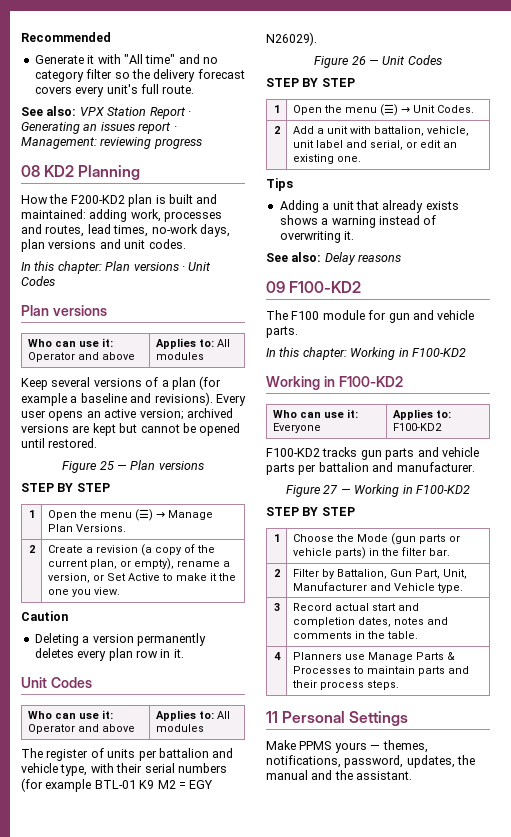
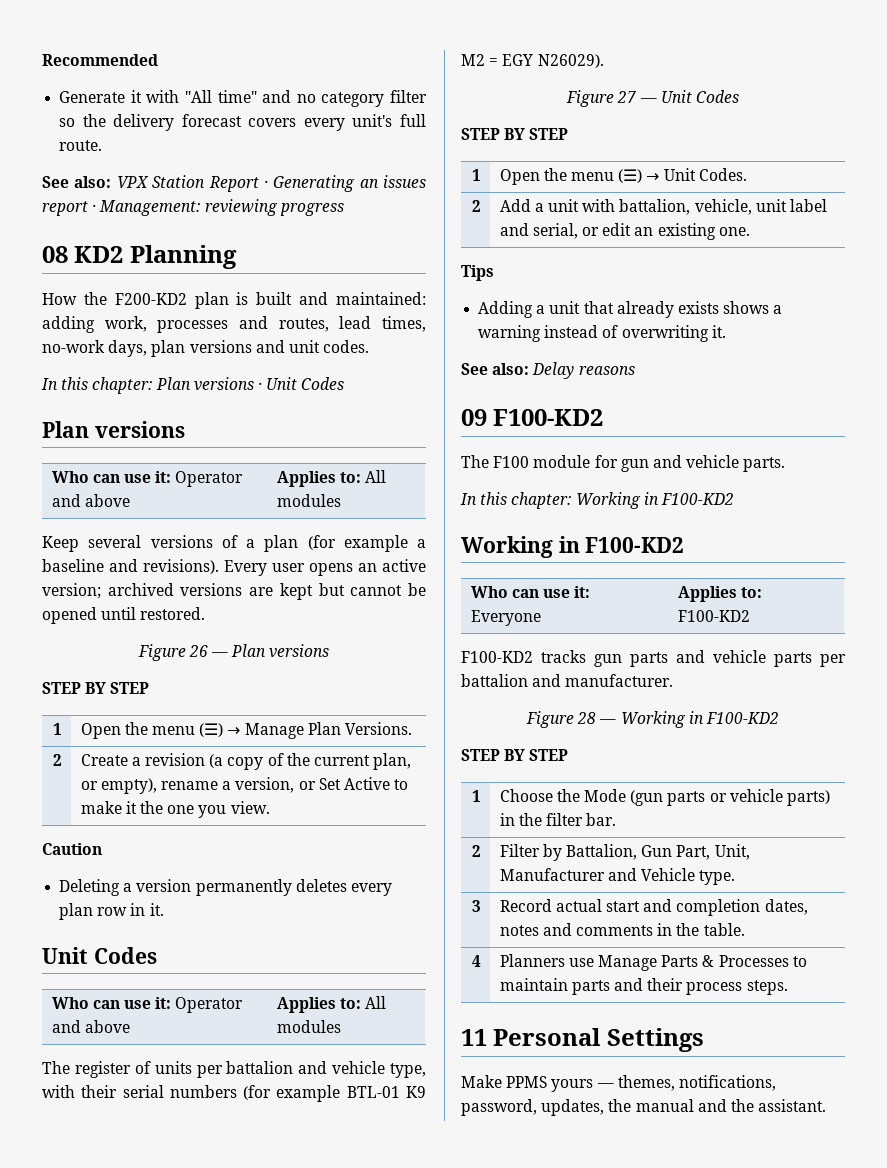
- Figure 25 — Plan versions
+ Figure 26 — Plan versions
- Figure 26 — Unit Codes
+ Figure 27 — Unit Codes
- Figure 27 — Working in F100-KD2
+ Figure 28 — Working in F100-KD2

